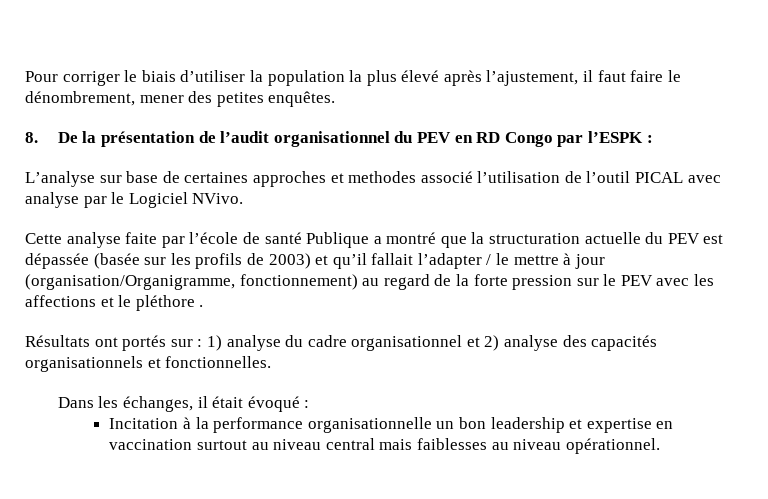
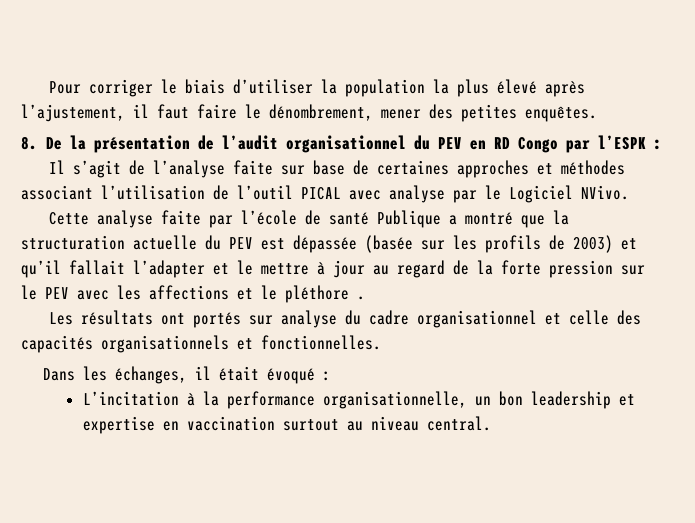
- L’analyse sur base de certaines approches et methodes associé l’utilisation de l’outil PICAL avec analyse par le Logiciel NVivo.
+ Il s’agit de l’analyse faite sur base de certaines approches et méthodes associant l’utilisation de l’outil PICAL avec analyse par le Logiciel NVivo.
- Cette analyse faite par l’école de santé Publique a montré que la structuration actuelle du PEV est dépassée (basée sur les profils de 2003) et qu’il fallait l’adapter / le mettre à jour (organisation/Organigramme, fonctionnement) au regard de la forte pression sur le PEV avec les affections et le pléthore .
+ Cette analyse faite par l’école de santé Publique a montré que la structuration actuelle du PEV est dépassée (basée sur les profils de 2003) et qu’il fallait l’adapter et le mettre à jour au regard de la forte pression sur le PEV avec les affections et le pléthore .
- Résultats ont portés sur : 1) analyse du cadre organisationnel et 2) analyse des capacités organisationnels et fonctionnelles.
+ Les résultats ont portés sur analyse du cadre organisationnel et celle des capacités organisationnels et fonctionnelles.
- Incitation à la performance organisationnelle un bon leadership et expertise en vaccination surtout au niveau central mais faiblesses au niveau opérationnel.
+ L’incitation à la performance organisationnelle, un bon leadership et expertise en vaccination surtout au niveau central.

